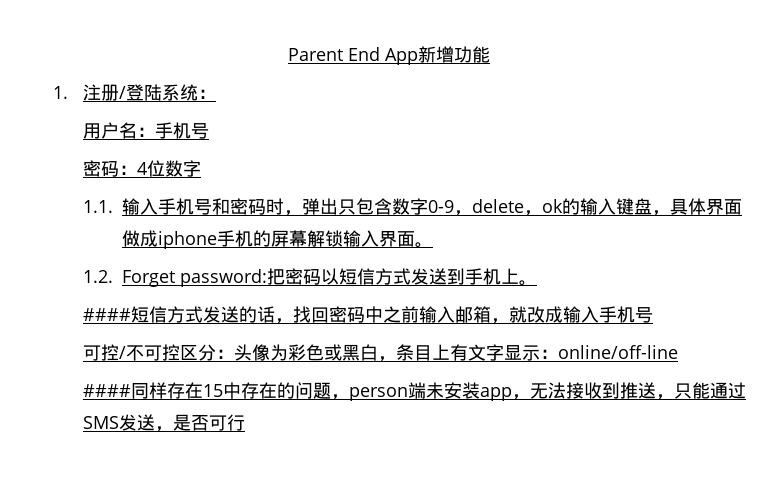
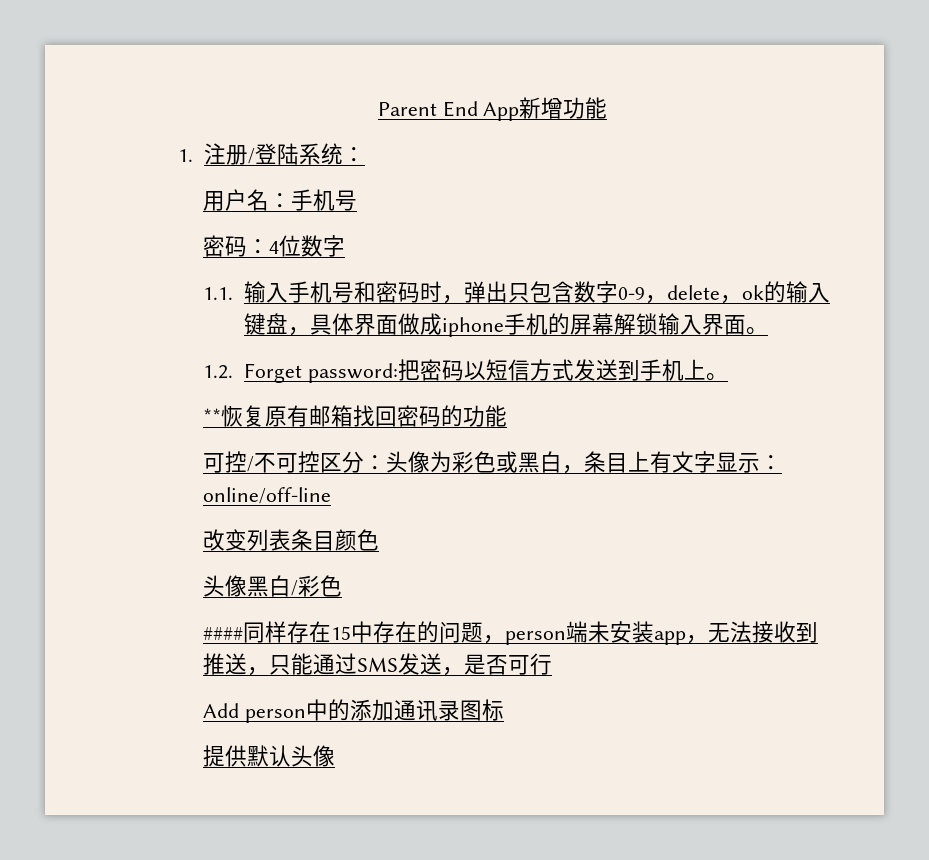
- ####短信方式发送的话，找回密码中之前输入邮箱，就改成输入手机号
+ **恢复原有邮箱找回密码的功能
+ 改变列表条目颜色
+ 头像黑白/彩色
+ Add person中的添加通讯录图标
+ 提供默认头像

